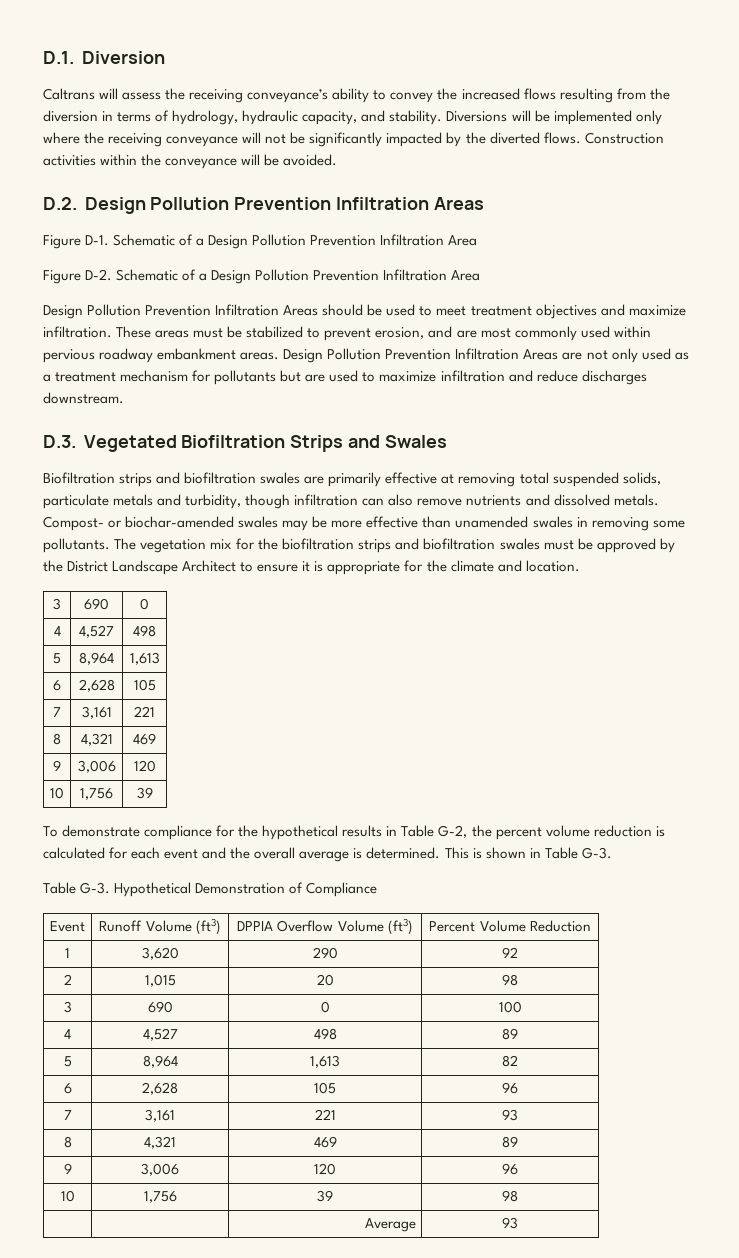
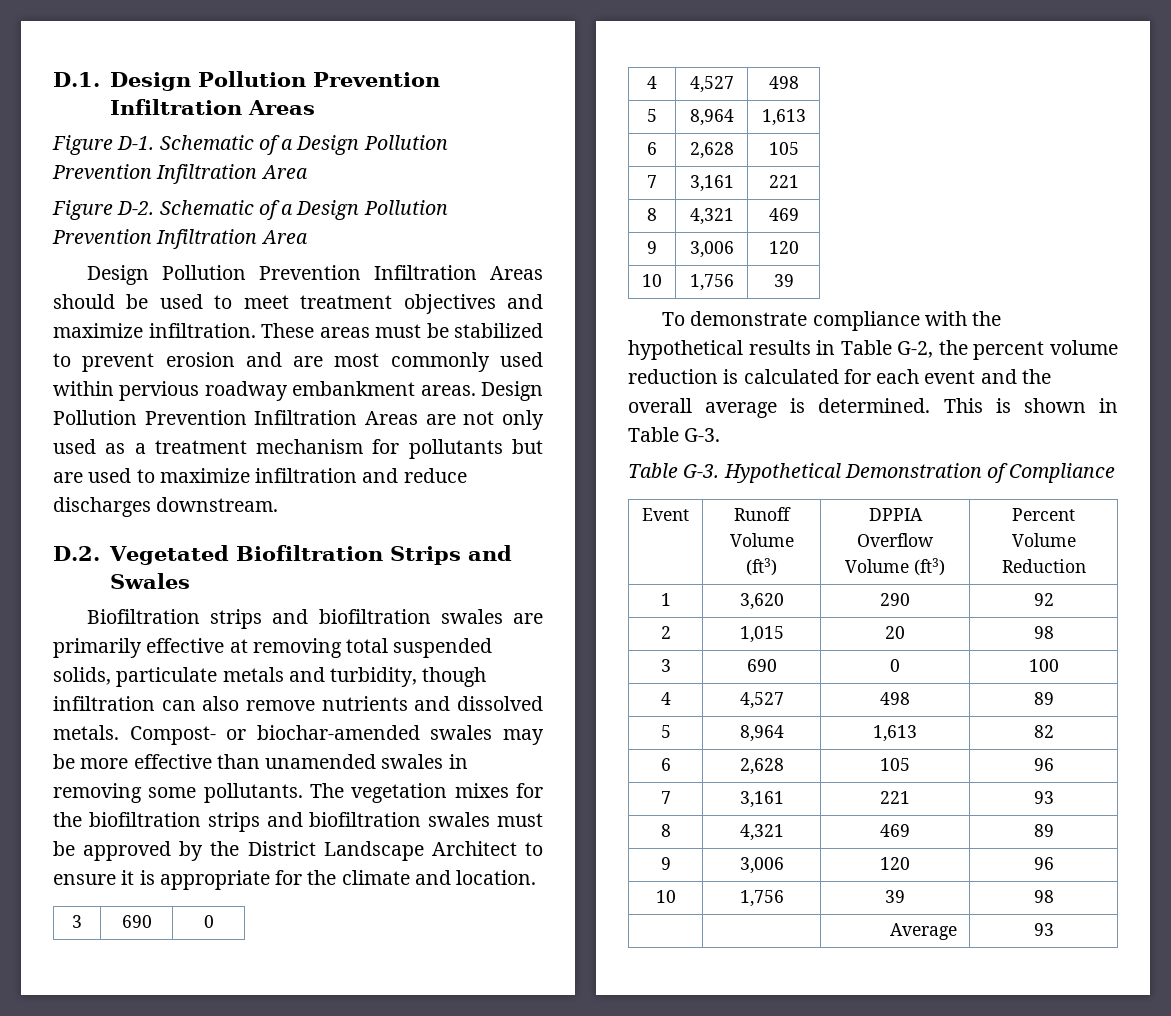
- D.1. Diversion
- Caltrans will assess the receiving conveyance’s ability to convey the increased flows resulting from the diversion in terms of hydrology, hydraulic capacity, and stability. Diversions will be implemented only where the receiving conveyance will not be significantly impacted by the diverted flows. Construction activities within the conveyance will be avoided.
- D.2. Design Pollution Prevention Infiltration Areas
+ D.1. Design Pollution Prevention Infiltration Areas
- These areas must be stabilized to prevent erosion, and are most commonly used within pervious roadway embankment areas.
+ These areas must be stabilized to prevent erosion and are most commonly used within pervious roadway embankment areas.
- D.3. Vegetated Biofiltration Strips and Swales
+ D.2. Vegetated Biofiltration Strips and Swales
- The vegetation mix for the biofiltration strips and biofiltration swales must be approved by the District Landscape Architect to ensure it is appropriate for the climate and location.
+ The vegetation mixes for the biofiltration strips and biofiltration swales must be approved by the District Landscape Architect to ensure it is appropriate for the climate and location.
- To demonstrate compliance for the hypothetical results in Table G-2, the percent volume reduction is calculated for each event and the overall average is determined.
+ To demonstrate compliance with the hypothetical results in Table G-2, the percent volume reduction is calculated for each event and the overall average is determined.

